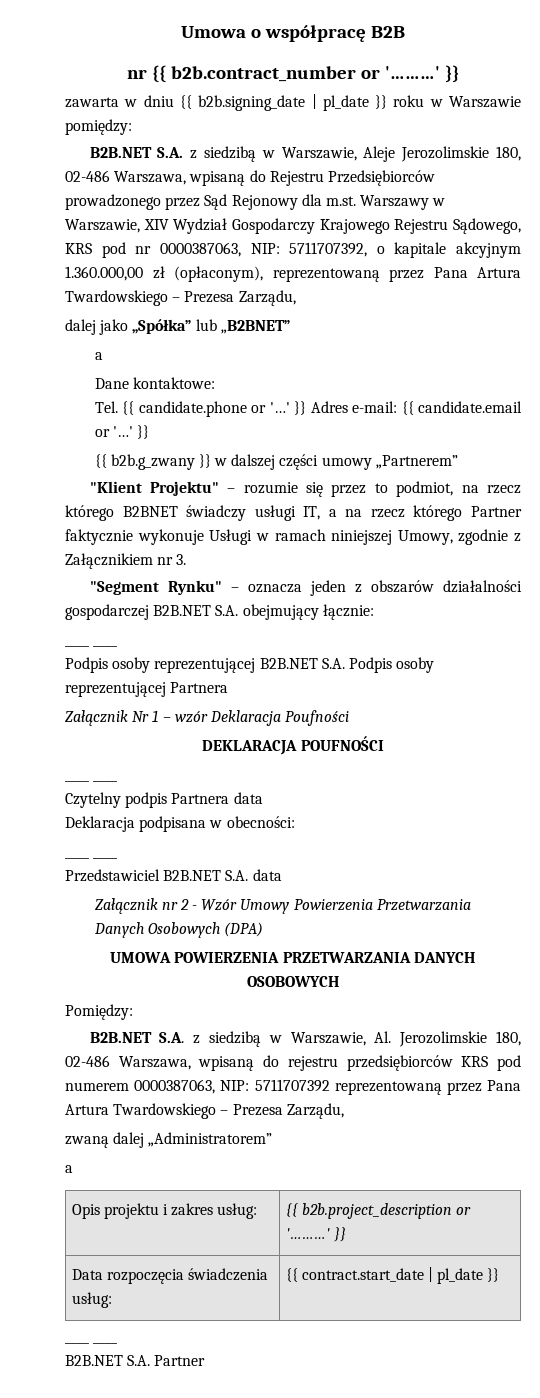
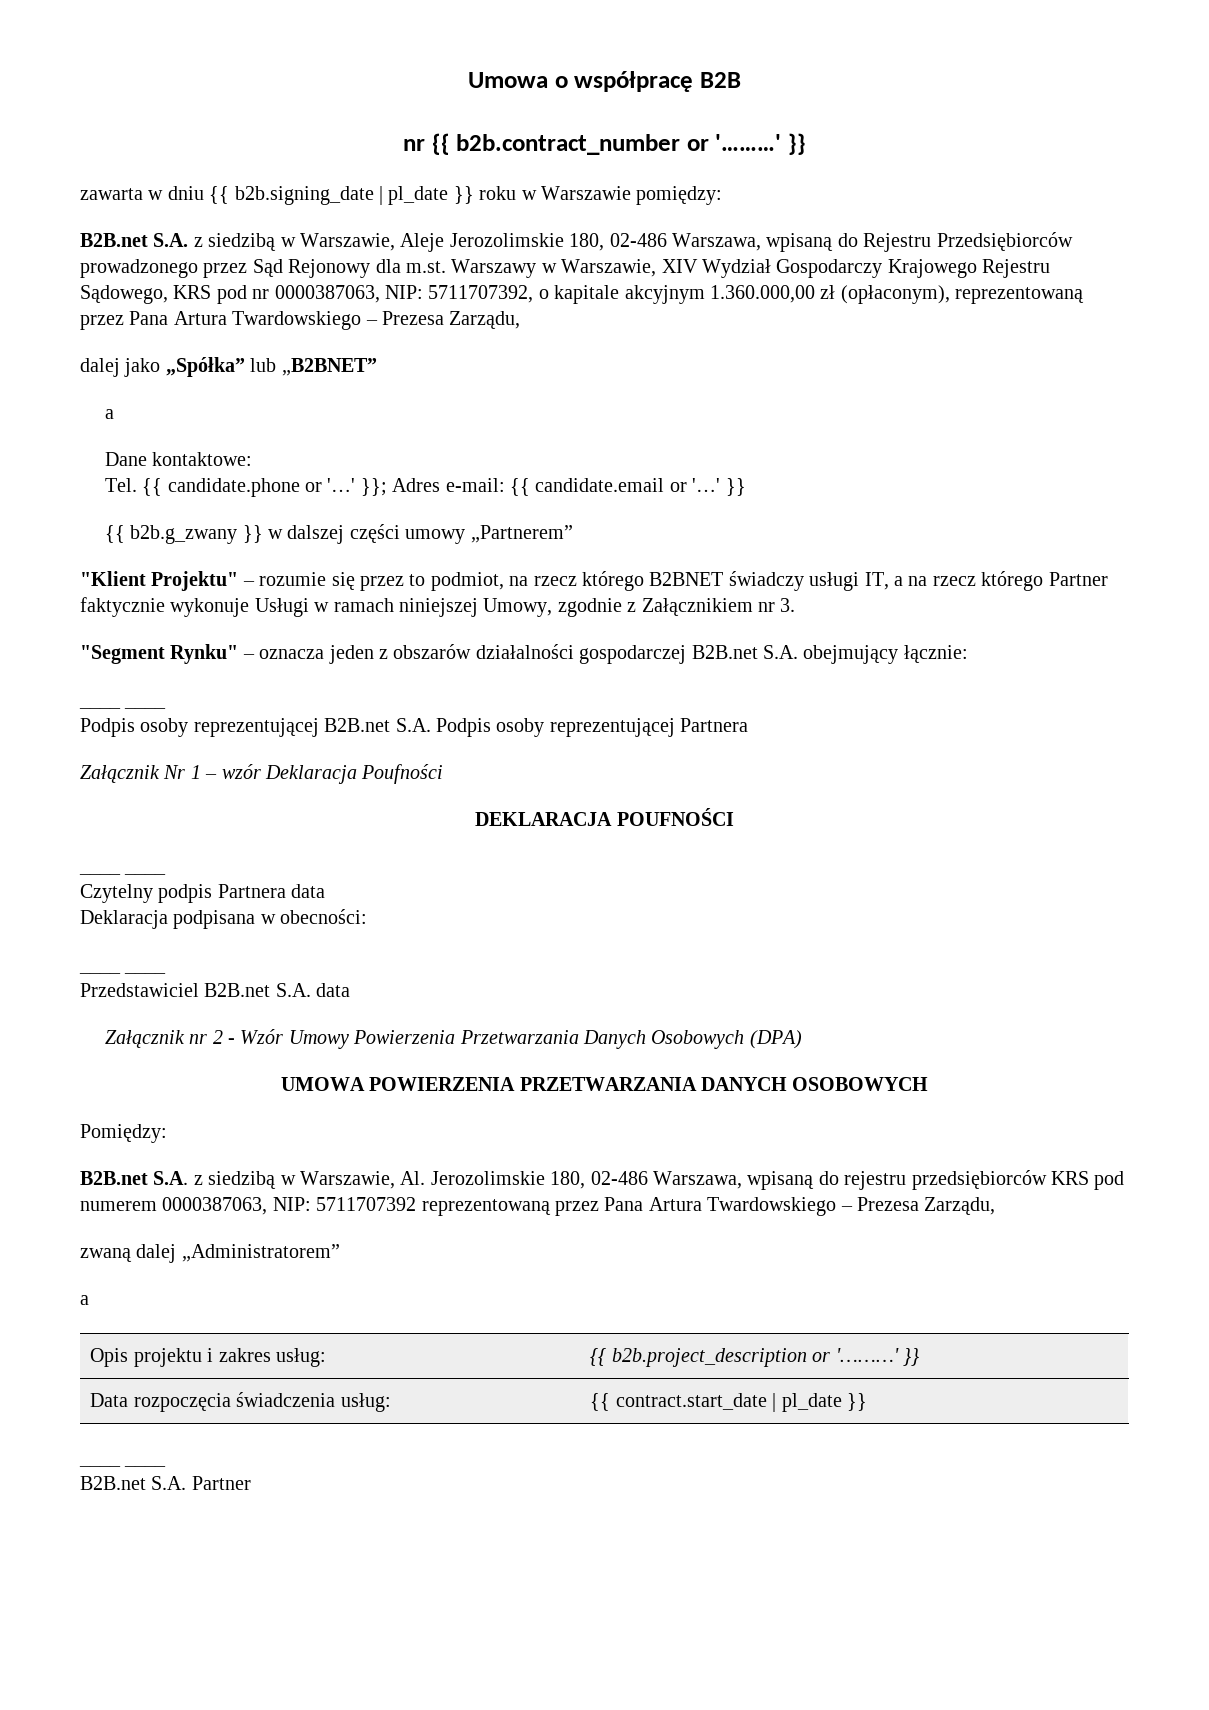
- B2B.NET S.A. z siedzibą w Warszawie, Aleje Jerozolimskie 180, 02-486 Warszawa, wpisaną do Rejestru Przedsiębiorców prowadzonego przez Sąd Rejonowy dla m.st. Warszawy w Warszawie, XIV Wydział Gospodarczy Krajowego Rejestru Sądowego, KRS pod nr 0000387063, NIP: 5711707392, o kapitale akcyjnym 1.360.000,00 zł (opłaconym), reprezentowaną przez Pana Artura Twardowskiego – Prezesa Zarządu,
+ B2B.net S.A. z siedzibą w Warszawie, Aleje Jerozolimskie 180, 02-486 Warszawa, wpisaną do Rejestru Przedsiębiorców prowadzonego przez Sąd Rejonowy dla m.st. Warszawy w Warszawie, XIV Wydział Gospodarczy Krajowego Rejestru Sądowego, KRS pod nr 0000387063, NIP: 5711707392, o kapitale akcyjnym 1.360.000,00 zł (opłaconym), reprezentowaną przez Pana Artura Twardowskiego – Prezesa Zarządu,
- }} Adres e-mail: {{ candidate.email or '…'
+ }}; Adres e-mail: {{ candidate.email or '…'
- "Segment Rynku" – oznacza jeden z obszarów działalności gospodarczej B2B.NET S.A. obejmujący łącznie:
+ "Segment Rynku" – oznacza jeden z obszarów działalności gospodarczej B2B.net S.A. obejmujący łącznie:
- Podpis osoby reprezentującej B2B.NET S.A. Podpis osoby reprezentującej Partnera
+ Podpis osoby reprezentującej B2B.net S.A. Podpis osoby reprezentującej Partnera
- Przedstawiciel B2B.NET S.A. data
+ Przedstawiciel B2B.net S.A. data
- B2B.NET S.A. z siedzibą w Warszawie, Al. Jerozolimskie 180, 02-486 Warszawa, wpisaną do rejestru przedsiębiorców KRS pod numerem 0000387063, NIP: 5711707392 reprezentowaną przez Pana Artura Twardowskiego – Prezesa Zarządu,
+ B2B.net S.A. z siedzibą w Warszawie, Al. Jerozolimskie 180, 02-486 Warszawa, wpisaną do rejestru przedsiębiorców KRS pod numerem 0000387063, NIP: 5711707392 reprezentowaną przez Pana Artura Twardowskiego – Prezesa Zarządu,
- B2B.NET S.A. Partner
+ B2B.net S.A. Partner

